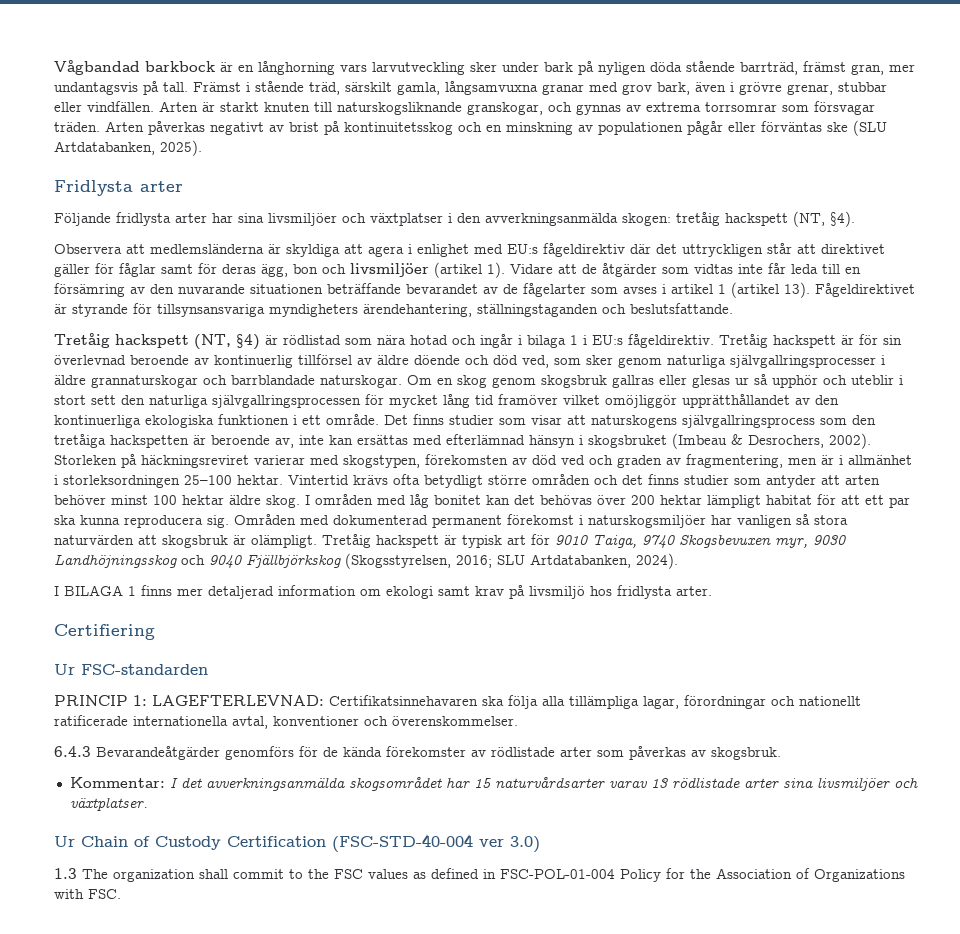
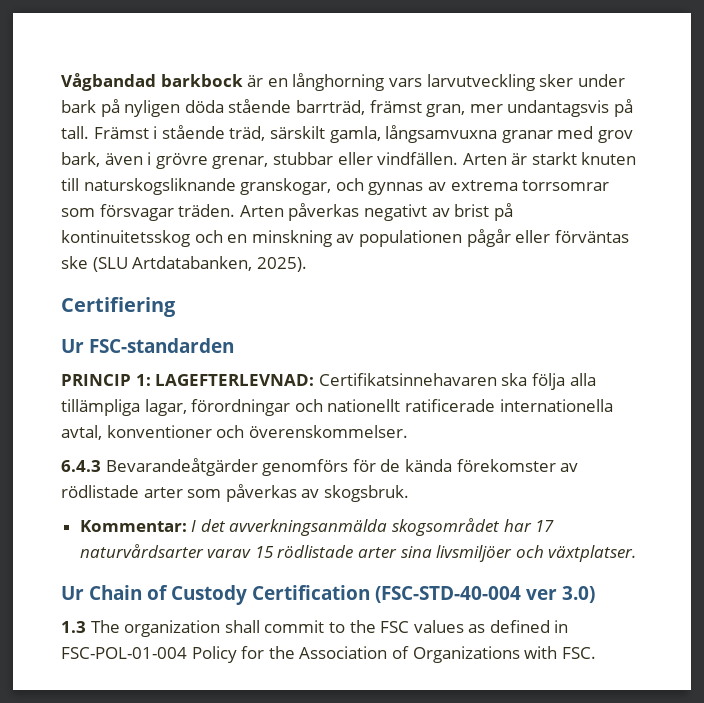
- Fridlysta arter
- Följande fridlysta arter har sina livsmiljöer och växtplatser i den avverkningsanmälda skogen: tretåig hackspett (NT, §4).
- Observera att medlemsländerna är skyldiga att agera i enlighet med EU:s fågeldirektiv där det uttryckligen står att direktivet gäller för fåglar samt för deras ägg, bon och livsmiljöer (artikel 1). Vidare att de åtgärder som vidtas inte får leda till en försämring av den nuvarande situationen beträffande bevarandet av de fågelarter som avses i artikel 1 (artikel 13). Fågeldirektivet är styrande för tillsynsansvariga myndigheters ärendehantering, ställningstaganden och beslutsfattande.
- Tretåig hackspett (NT, §4) är rödlistad som nära hotad och ingår i bilaga 1 i EU:s fågeldirektiv. Tretåig hackspett är för sin överlevnad beroende av kontinuerlig tillförsel av äldre döende och död ved, som sker genom naturliga självgallringsprocesser i äldre grannaturskogar och barrblandade naturskogar. Om en skog genom skogsbruk gallras eller glesas ur så upphör och uteblir i stort sett den naturliga självgallringsprocessen för mycket lång tid framöver vilket omöjliggör upprätthållandet av den kontinuerliga ekologiska funktionen i ett område. Det finns studier som visar att naturskogens självgallringsprocess som den tretåiga hackspetten är beroende av, inte kan ersättas med efterlämnad hänsyn i skogsbruket (Imbeau & Desrochers, 2002). Storleken på häckningsreviret varierar med skogstypen, förekomsten av död ved och graden av fragmentering, men är i allmänhet i storleksordningen 25–100 hektar. Vintertid krävs ofta betydligt större områden och det finns studier som antyder att arten behöver minst 100 hektar äldre skog. I områden med låg bonitet kan det behövas över 200 hektar lämpligt habitat för att ett par ska kunna reproducera sig. Områden med dokumenterad permanent förekomst i naturskogsmiljöer har vanligen så stora naturvärden att skogsbruk är olämpligt. Tretåig hackspett är typisk art för 9010 Taiga, 9740 Skogsbevuxen myr, 9030 Landhöjningsskog och 9040 Fjällbjörkskog (Skogsstyrelsen, 2016; SLU Artdatabanken, 2024).
- I BILAGA 1 finns mer detaljerad information om ekologi samt krav på livsmiljö hos fridlysta arter.
- Kommentar: I det avverkningsanmälda skogsområdet har 15 naturvårdsarter varav 13 rödlistade arter sina livsmiljöer och växtplatser.
+ Kommentar: I det avverkningsanmälda skogsområdet har 17 naturvårdsarter varav 15 rödlistade arter sina livsmiljöer och växtplatser.

